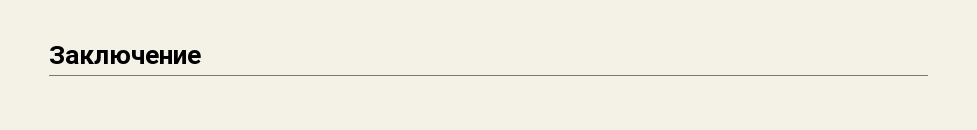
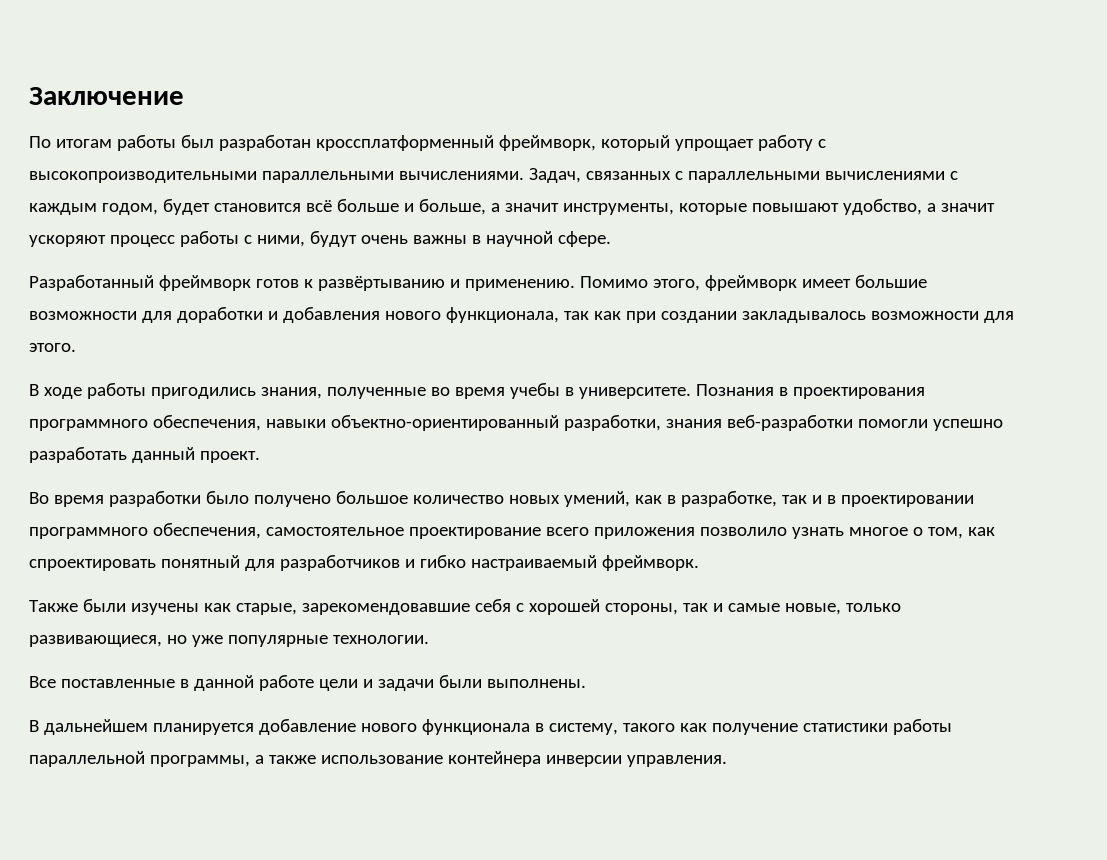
+ По итогам работы был разработан кроссплатформенный фреймворк, который упрощает работу с высокопроизводительными параллельными вычислениями. Задач, связанных с параллельными вычислениями с каждым годом, будет становится всё больше и больше, а значит инструменты, которые повышают удобство, а значит ускоряют процесс работы с ними, будут очень важны в научной сфере.
+ Разработанный фреймворк готов к развёртыванию и применению. Помимо этого, фреймворк имеет большие возможности для доработки и добавления нового функционала, так как при создании закладывалось возможности для этого.
+ В ходе работы пригодились знания, полученные во время учебы в университете. Познания в проектирования программного обеспечения, навыки объектно-ориентированный разработки, знания веб-разработки помогли успешно разработать данный проект.
+ Во время разработки было получено большое количество новых умений, как в разработке, так и в проектировании программного обеспечения, самостоятельное проектирование всего приложения позволило узнать многое о том, как спроектировать понятный для разработчиков и гибко настраиваемый фреймворк.
+ Также были изучены как старые, зарекомендовавшие себя с хорошей стороны, так и самые новые, только развивающиеся, но уже популярные технологии.
+ Все поставленные в данной работе цели и задачи были выполнены.
+ В дальнейшем планируется добавление нового функционала в систему, такого как получение статистики работы параллельной программы, а также использование контейнера инверсии управления.

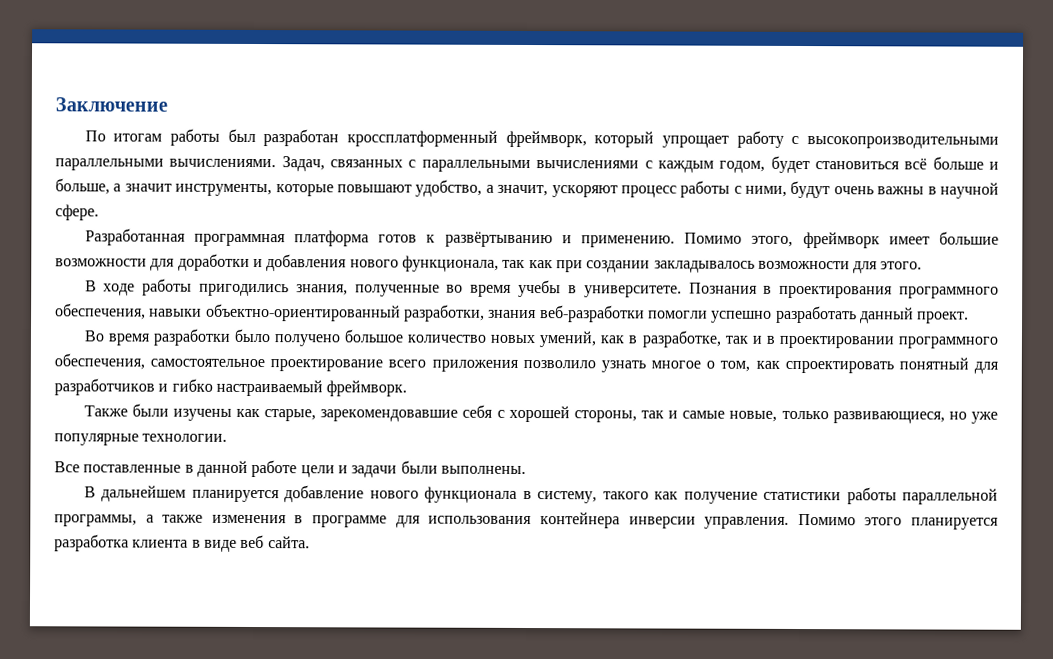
- Задач, связанных с параллельными вычислениями с каждым годом, будет становится всё больше и больше, а значит инструменты, которые повышают удобство, а значит ускоряют процесс работы с ними, будут очень важны в научной сфере.
+ Задач, связанных с параллельными вычислениями с каждым годом, будет становиться всё больше и больше, а значит инструменты, которые повышают удобство, а значит, ускоряют процесс работы с ними, будут очень важны в научной сфере.
- Разработанный фреймворк готов к развёртыванию и применению.
+ Разработанная программная платформа готов к развёртыванию и применению.
- В дальнейшем планируется добавление нового функционала в систему, такого как получение статистики работы параллельной программы, а также использование контейнера инверсии управления.
+ В дальнейшем планируется добавление нового функционала в систему, такого как получение статистики работы параллельной программы, а также изменения в программе для использования контейнера инверсии управления. Помимо этого планируется разработка клиента в виде веб сайта.

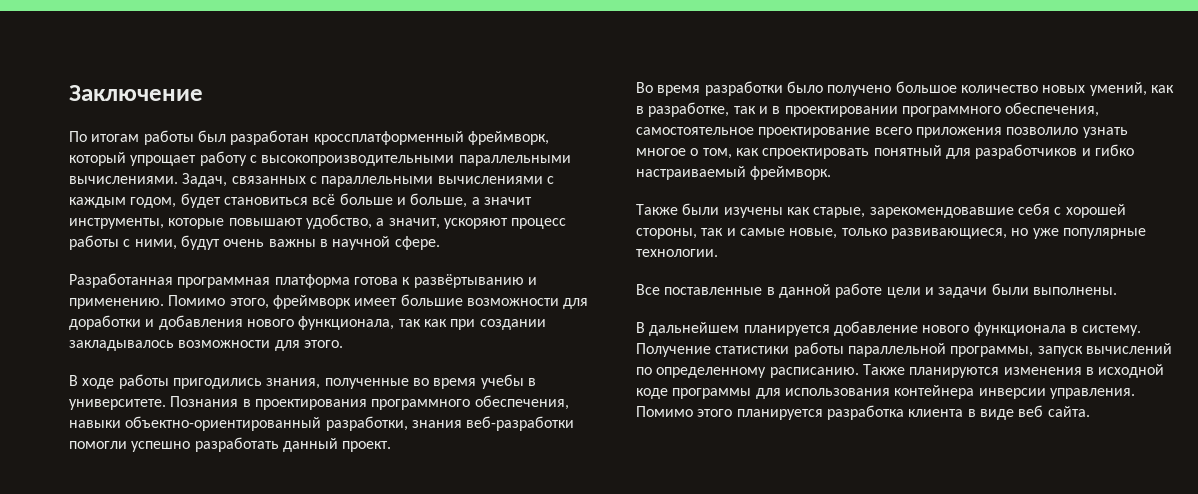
- Разработанная программная платформа готов к развёртыванию и применению.
+ Разработанная программная платформа готова к развёртыванию и применению.
- В дальнейшем планируется добавление нового функционала в систему, такого как получение статистики работы параллельной программы, а также изменения в программе для использования контейнера инверсии управления.
+ В дальнейшем планируется добавление нового функционала в систему. Получение статистики работы параллельной программы, запуск вычислений по определенному расписанию. Также планируются изменения в исходной коде программы для использования контейнера инверсии управления.

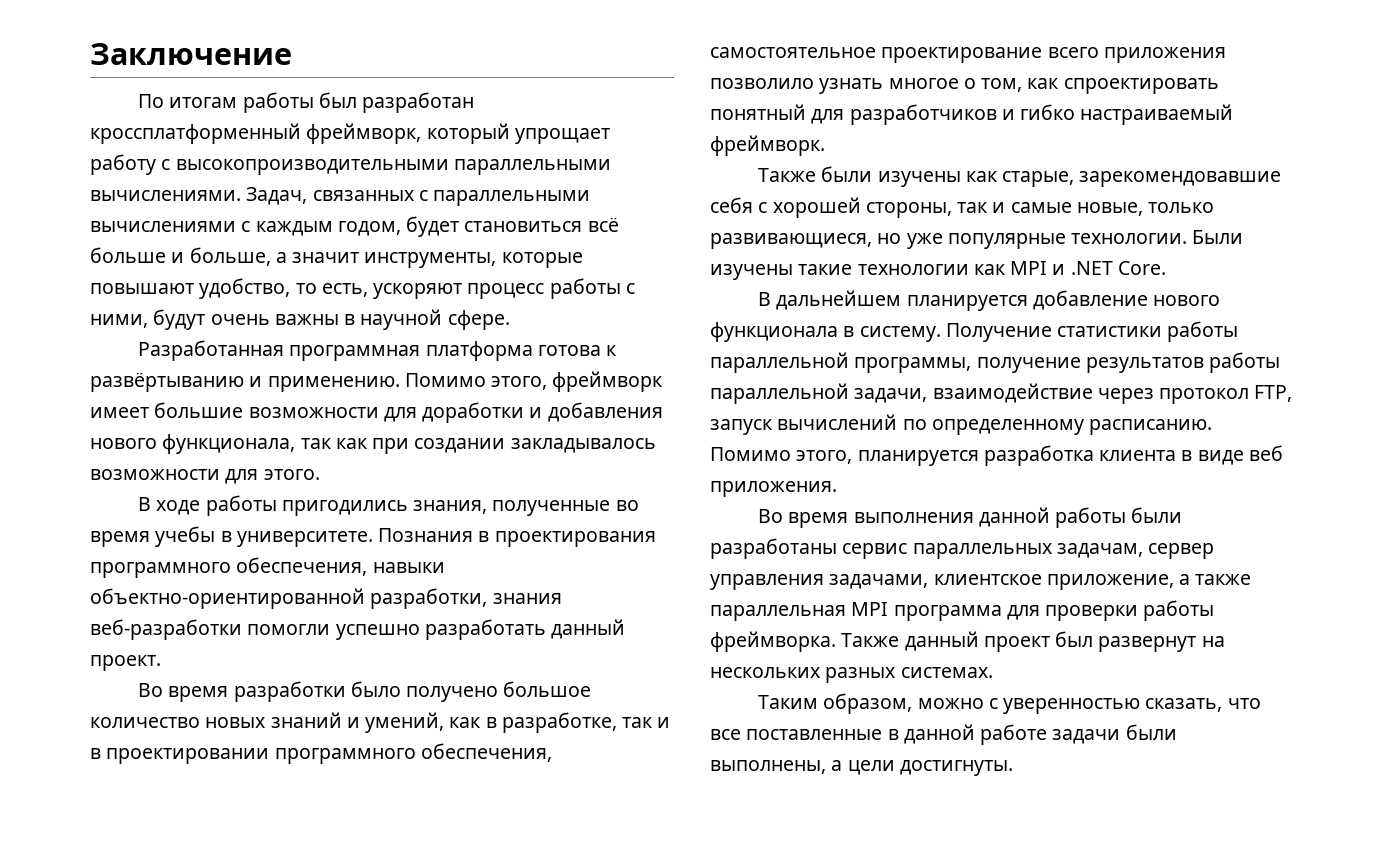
- Задач, связанных с параллельными вычислениями с каждым годом, будет становиться всё больше и больше, а значит инструменты, которые повышают удобство, а значит, ускоряют процесс работы с ними, будут очень важны в научной сфере.
+ Задач, связанных с параллельными вычислениями с каждым годом, будет становиться всё больше и больше, а значит инструменты, которые повышают удобство, то есть, ускоряют процесс работы с ними, будут очень важны в научной сфере.
- Познания в проектирования программного обеспечения, навыки объектно-ориентированный разработки, знания веб-разработки помогли успешно разработать данный проект.
+ Познания в проектирования программного обеспечения, навыки объектно-ориентированной разработки, знания веб-разработки помогли успешно разработать данный проект.
- Во время разработки было получено большое количество новых умений, как в разработке, так и в проектировании программного обеспечения, самостоятельное проектирование всего приложения позволило узнать многое о том, как спроектировать понятный для разработчиков и гибко настраиваемый фреймворк.
+ Во время разработки было получено большое количество новых знаний и умений, как в разработке, так и в проектировании программного обеспечения, самостоятельное проектирование всего приложения позволило узнать многое о том, как спроектировать понятный для разработчиков и гибко настраиваемый фреймворк.
- Также были изучены как старые, зарекомендовавшие себя с хорошей стороны, так и самые новые, только развивающиеся, но уже популярные технологии.
- Все поставленные в данной работе цели и задачи были выполнены.
+ Также были изучены как старые, зарекомендовавшие себя с хорошей стороны, так и самые новые, только развивающиеся, но уже популярные технологии. Были изучены такие технологии как MPI и .NET Core.
- Получение статистики работы параллельной программы, запуск вычислений по определенному расписанию.
+ Получение статистики работы параллельной программы, получение результатов работы параллельной задачи, взаимодействие через протокол FTP, запуск вычислений по определенному расписанию.
- Также планируются изменения в исходной коде программы для использования контейнера инверсии управления. Помимо этого планируется разработка клиента в виде веб сайта.
+ Помимо этого, планируется разработка клиента в виде веб приложения.
+ Во время выполнения данной работы были разработаны сервис параллельных задачам, сервер управления задачами, клиентское приложение, а также параллельная MPI программа для проверки работы фреймворка. Также данный проект был развернут на нескольких разных системах.
+ Таким образом, можно с уверенностью сказать, что все поставленные в данной работе задачи были выполнены, а цели достигнуты.

